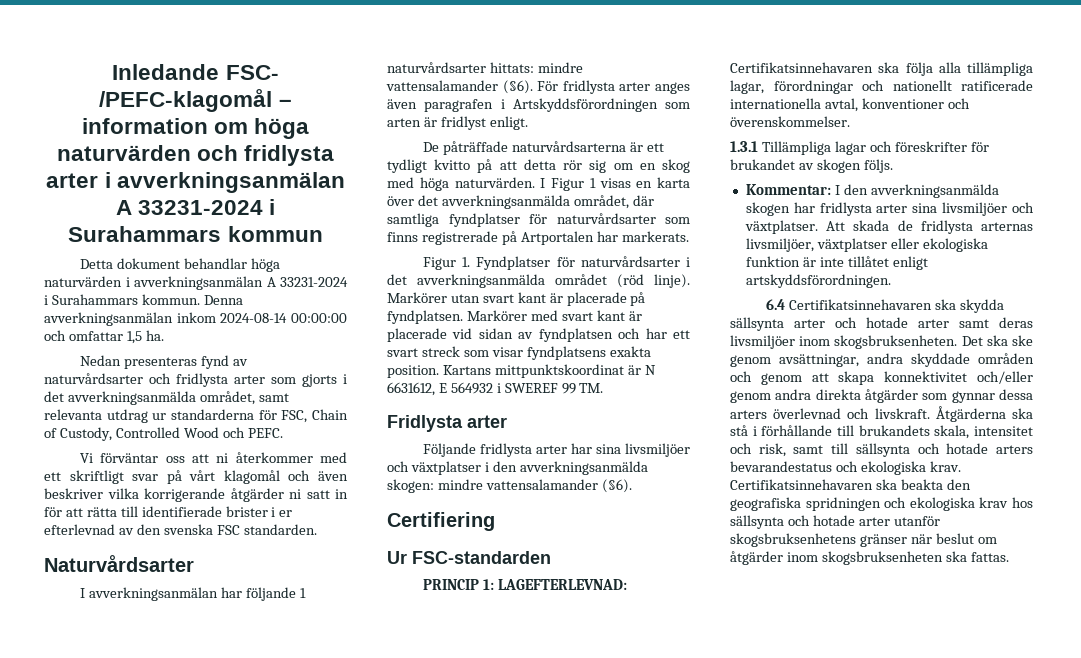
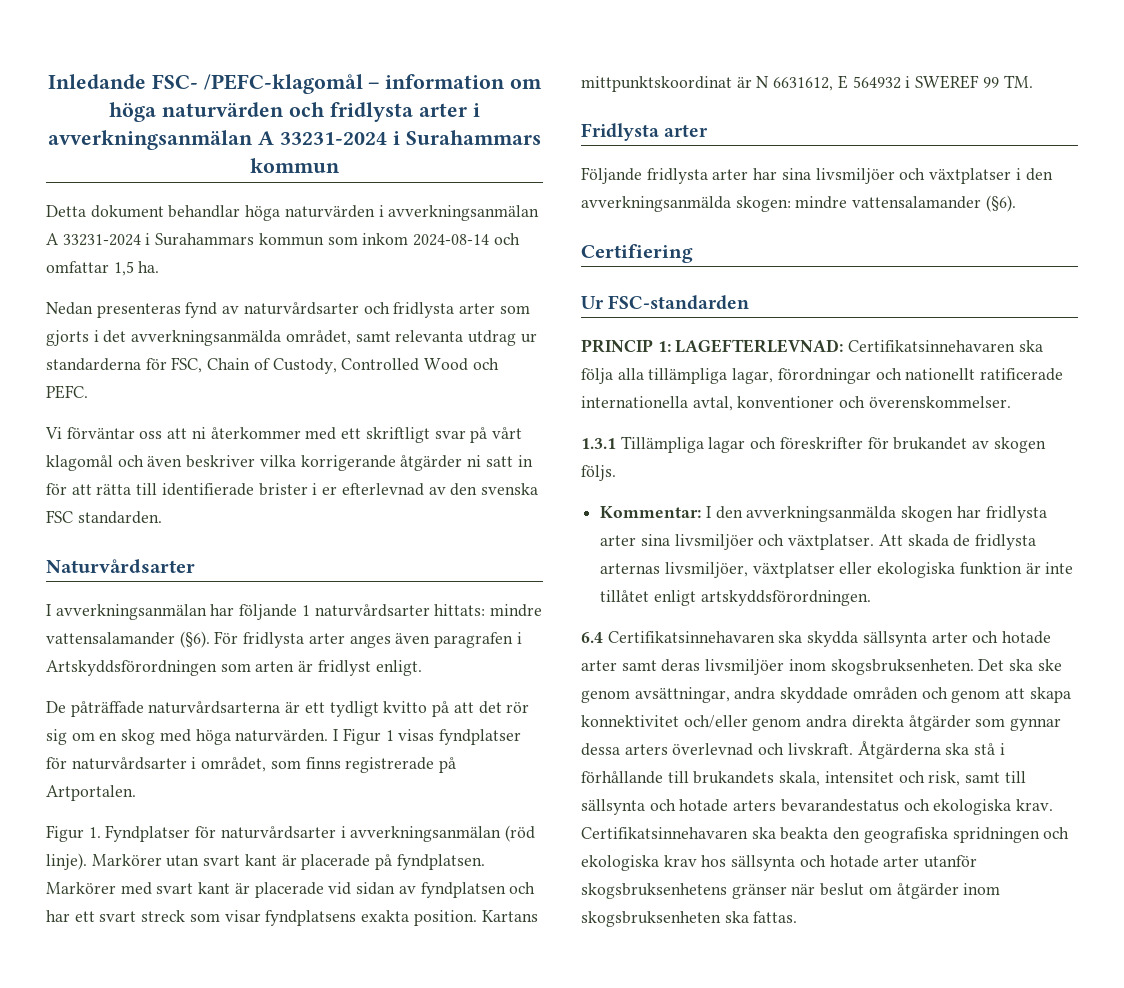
- Detta dokument behandlar höga naturvärden i avverkningsanmälan A 33231-2024 i Surahammars kommun. Denna avverkningsanmälan inkom 2024-08-14 00:00:00 och omfattar 1,5 ha.
+ Detta dokument behandlar höga naturvärden i avverkningsanmälan A 33231-2024 i Surahammars kommun som inkom 2024-08-14 och omfattar 1,5 ha.
- De påträffade naturvårdsarterna är ett tydligt kvitto på att detta rör sig om en skog med höga naturvärden.
+ De påträffade naturvårdsarterna är ett tydligt kvitto på att det rör sig om en skog med höga naturvärden.
- I Figur 1 visas en karta över det avverkningsanmälda området, där samtliga fyndplatser för naturvårdsarter som finns registrerade på Artportalen har markerats.
+ I Figur 1 visas fyndplatser för naturvårdsarter i området, som finns registrerade på Artportalen.
- Figur 1. Fyndplatser för naturvårdsarter i det avverkningsanmälda området (röd linje).
+ Figur 1. Fyndplatser för naturvårdsarter i avverkningsanmälan (röd linje).

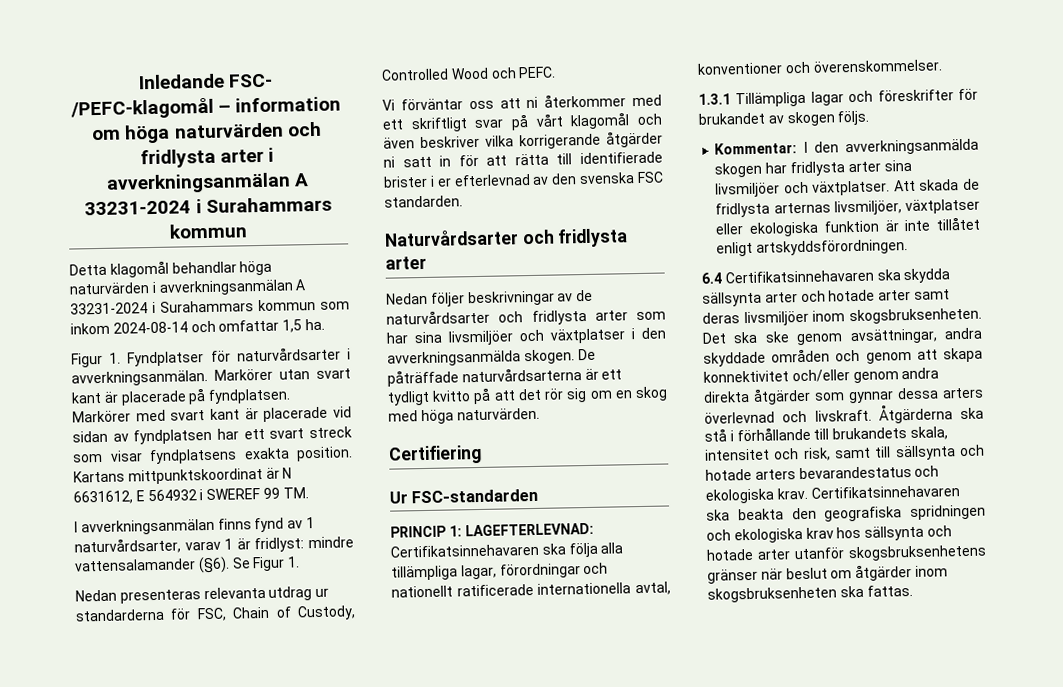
- Detta dokument behandlar höga naturvärden i avverkningsanmälan A 33231-2024 i Surahammars kommun som inkom 2024-08-14 och omfattar 1,5 ha.
+ Detta klagomål behandlar höga naturvärden i avverkningsanmälan A 33231-2024 i Surahammars kommun som inkom 2024-08-14 och omfattar 1,5 ha.
- Nedan presenteras fynd av naturvårdsarter och fridlysta arter som gjorts i det avverkningsanmälda området, samt relevanta utdrag ur standarderna för FSC, Chain of Custody, Controlled Wood och PEFC.
+ Figur 1. Fyndplatser för naturvårdsarter i avverkningsanmälan. Markörer utan svart kant är placerade på fyndplatsen. Markörer med svart kant är placerade vid sidan av fyndplatsen har ett svart streck som visar fyndplatsens exakta position. Kartans mittpunktskoordinat är N 6631612, E 564932 i SWEREF 99 TM.
+ I avverkningsanmälan finns fynd av 1 naturvårdsarter, varav 1 är fridlyst: mindre vattensalamander (§6). Se Figur 1.
+ Nedan presenteras relevanta utdrag ur standarderna för FSC, Chain of Custody, Controlled Wood och PEFC.
- Naturvårdsarter
- I avverkningsanmälan har följande 1 naturvårdsarter hittats: mindre vattensalamander (§6). För fridlysta arter anges även paragrafen i Artskyddsförordningen som arten är fridlyst enligt.
- De påträffade naturvårdsarterna är ett tydligt kvitto på att det rör sig om en skog med höga naturvärden. I Figur 1 visas fyndplatser för naturvårdsarter i området, som finns registrerade på Artportalen.
- Figur 1. Fyndplatser för naturvårdsarter i avverkningsanmälan (röd linje). Markörer utan svart kant är placerade på fyndplatsen. Markörer med svart kant är placerade vid sidan av fyndplatsen och har ett svart streck som visar fyndplatsens exakta position. Kartans mittpunktskoordinat är N 6631612, E 564932 i SWEREF 99 TM.
- Fridlysta arter
- Följande fridlysta arter har sina livsmiljöer och växtplatser i den avverkningsanmälda skogen: mindre vattensalamander (§6).
+ Naturvårdsarter och fridlysta arter
+ Nedan följer beskrivningar av de naturvårdsarter och fridlysta arter som har sina livsmiljöer och växtplatser i den avverkningsanmälda skogen. De påträffade naturvårdsarterna är ett tydligt kvitto på att det rör sig om en skog med höga naturvärden.

